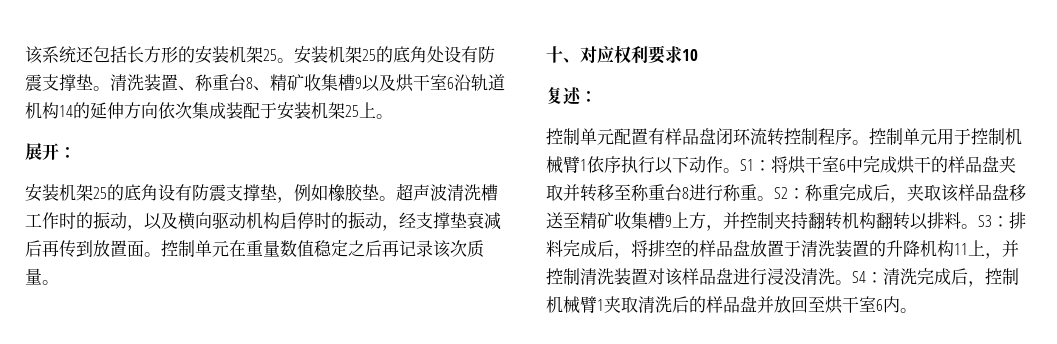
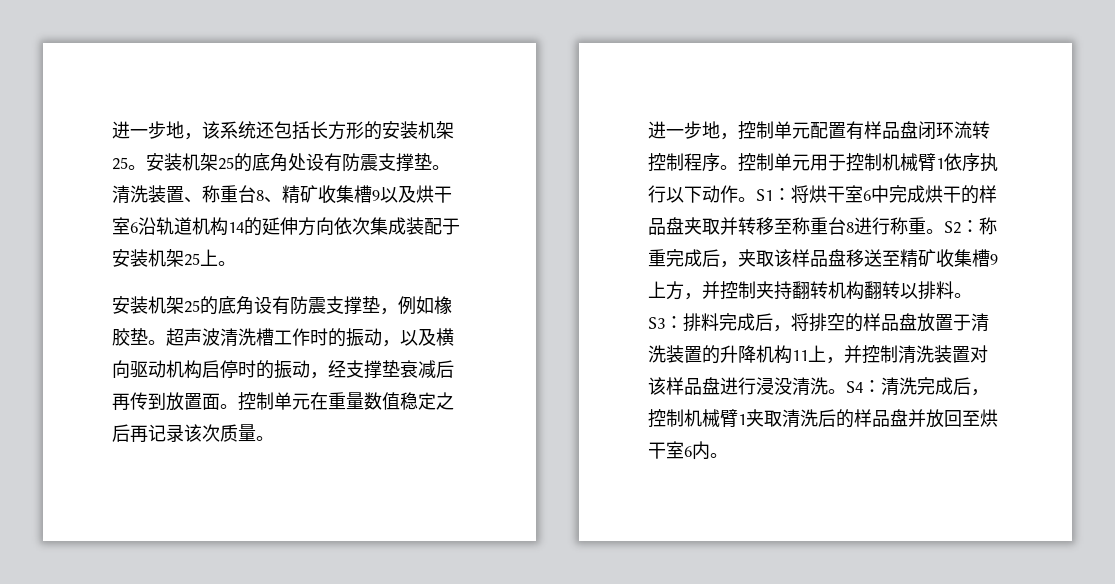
- 该系统还包括长方形的安装机架25。
+ 进一步地，该系统还包括长方形的安装机架25。
- 展开：
- 十、对应权利要求10
- 复述：
- 控制单元配置有样品盘闭环流转控制程序。
+ 进一步地，控制单元配置有样品盘闭环流转控制程序。

